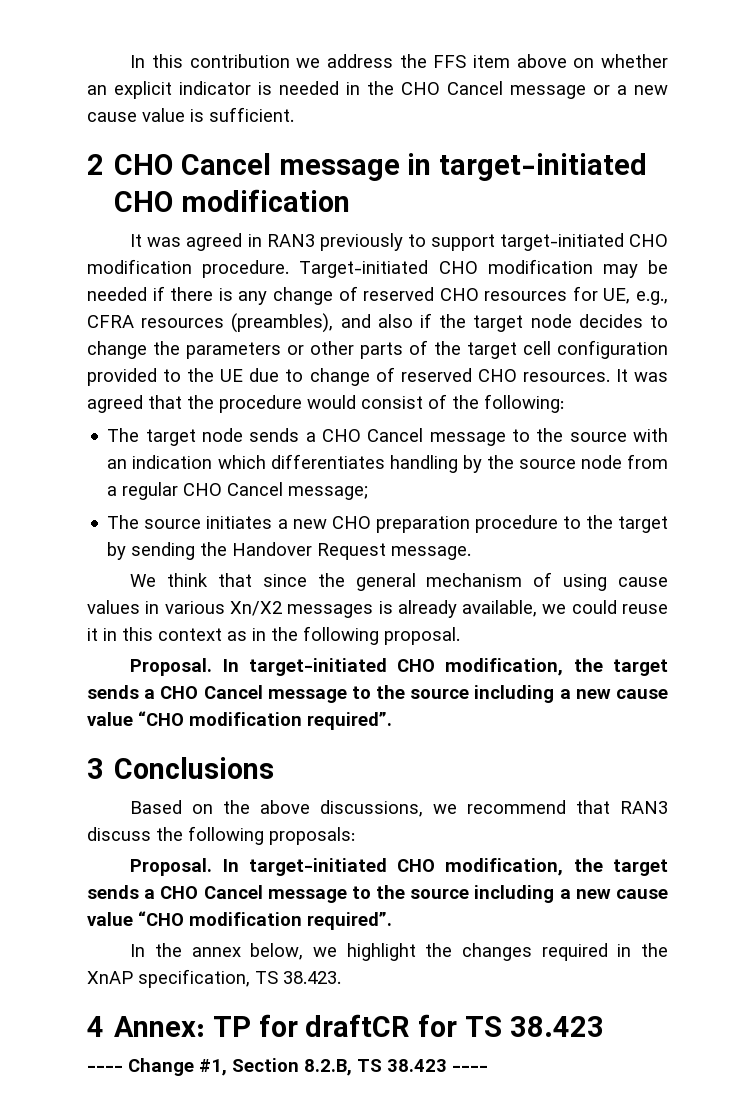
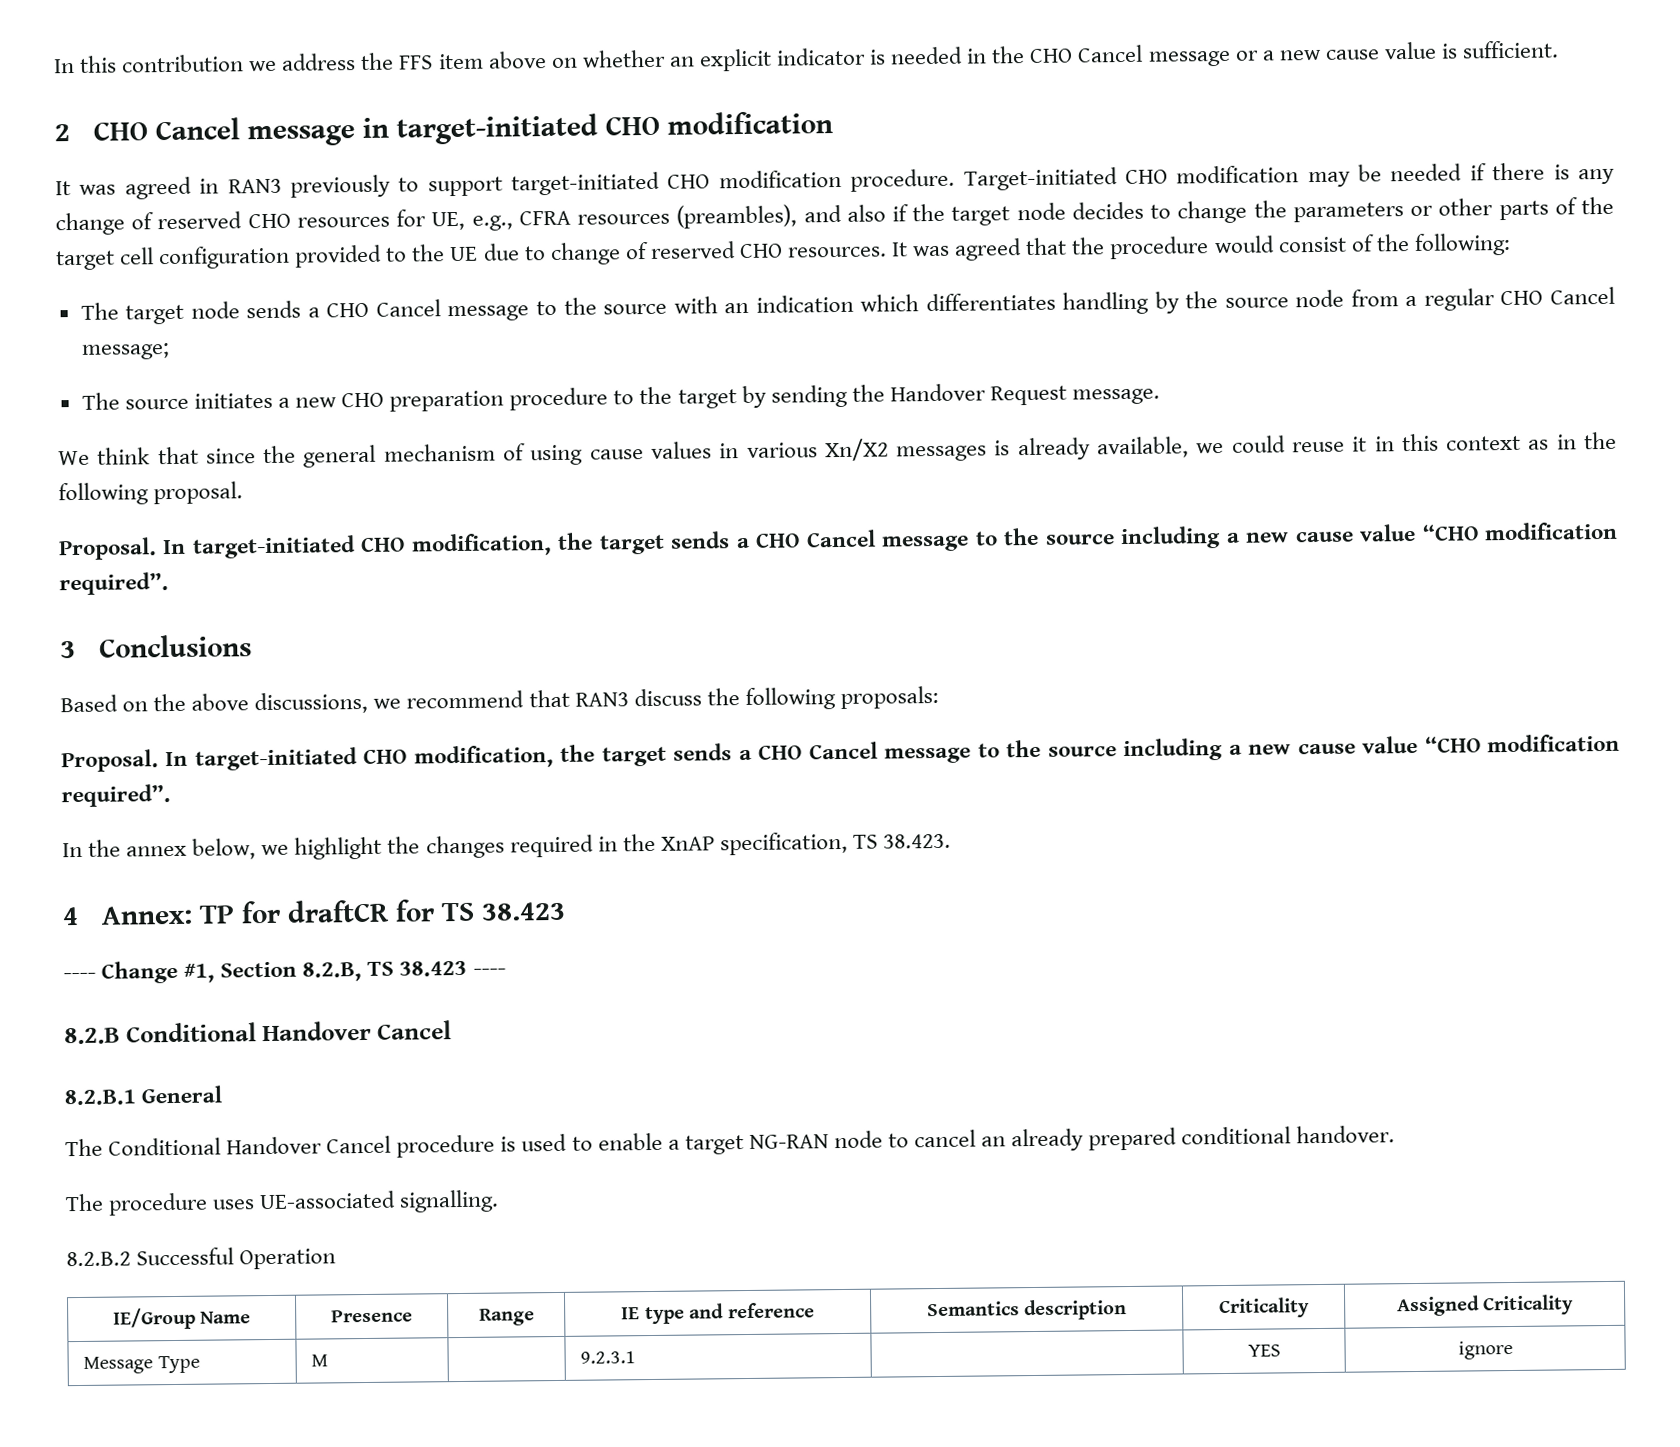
+ 8.2.B Conditional Handover Cancel
+ 8.2.B.1 General
+ The Conditional Handover Cancel procedure is used to enable a target NG-RAN node to cancel an already prepared conditional handover.
+ The procedure uses UE-associated signalling.
+ 8.2.B.2 Successful Operation
+ IE/Group Name | Presence | Range | IE type and reference | Semantics description | Criticality | Assigned Criticality
+ Message Type | M | | 9.2.3.1 | | YES | ignore

